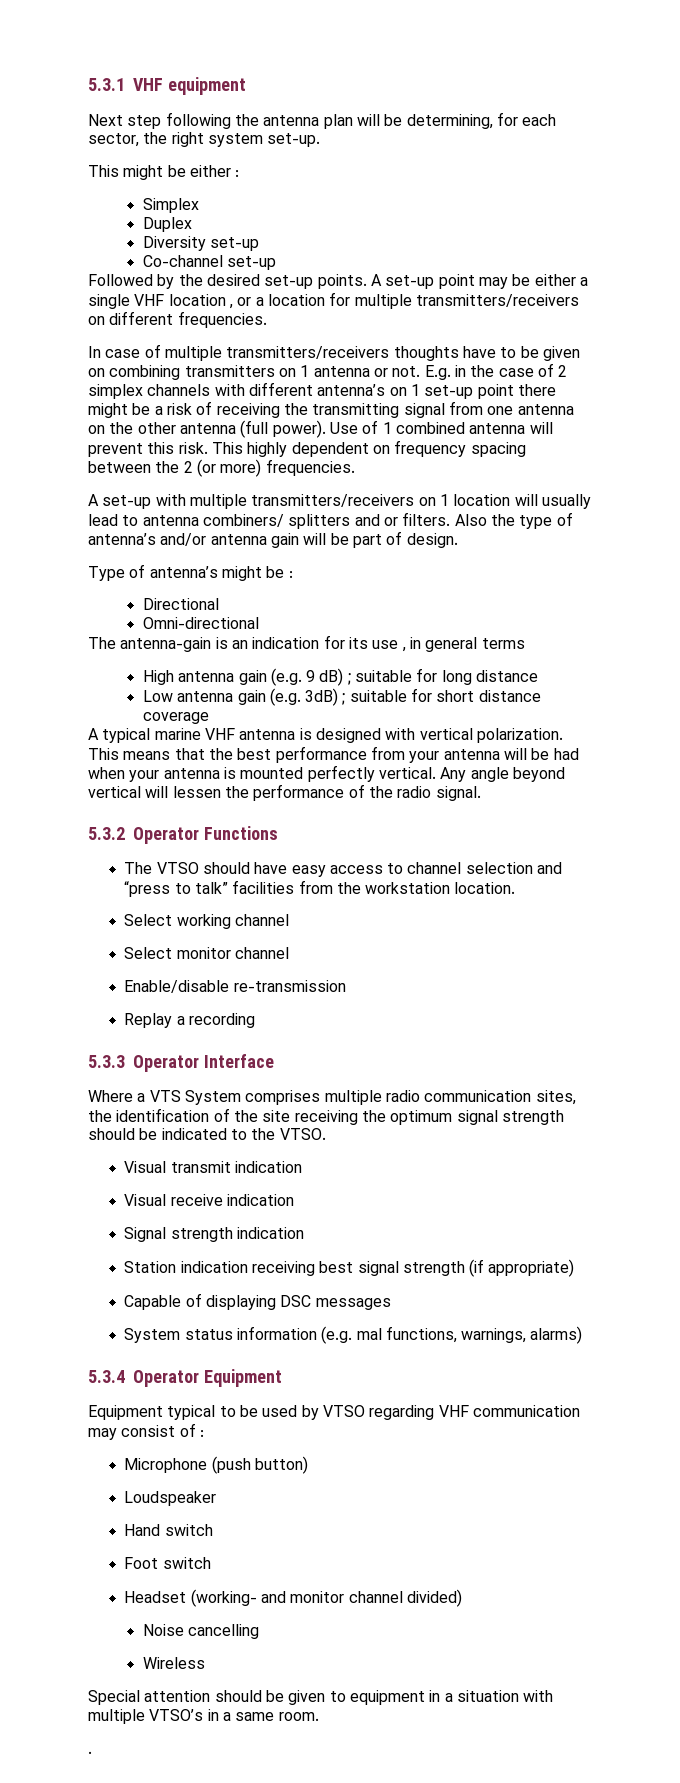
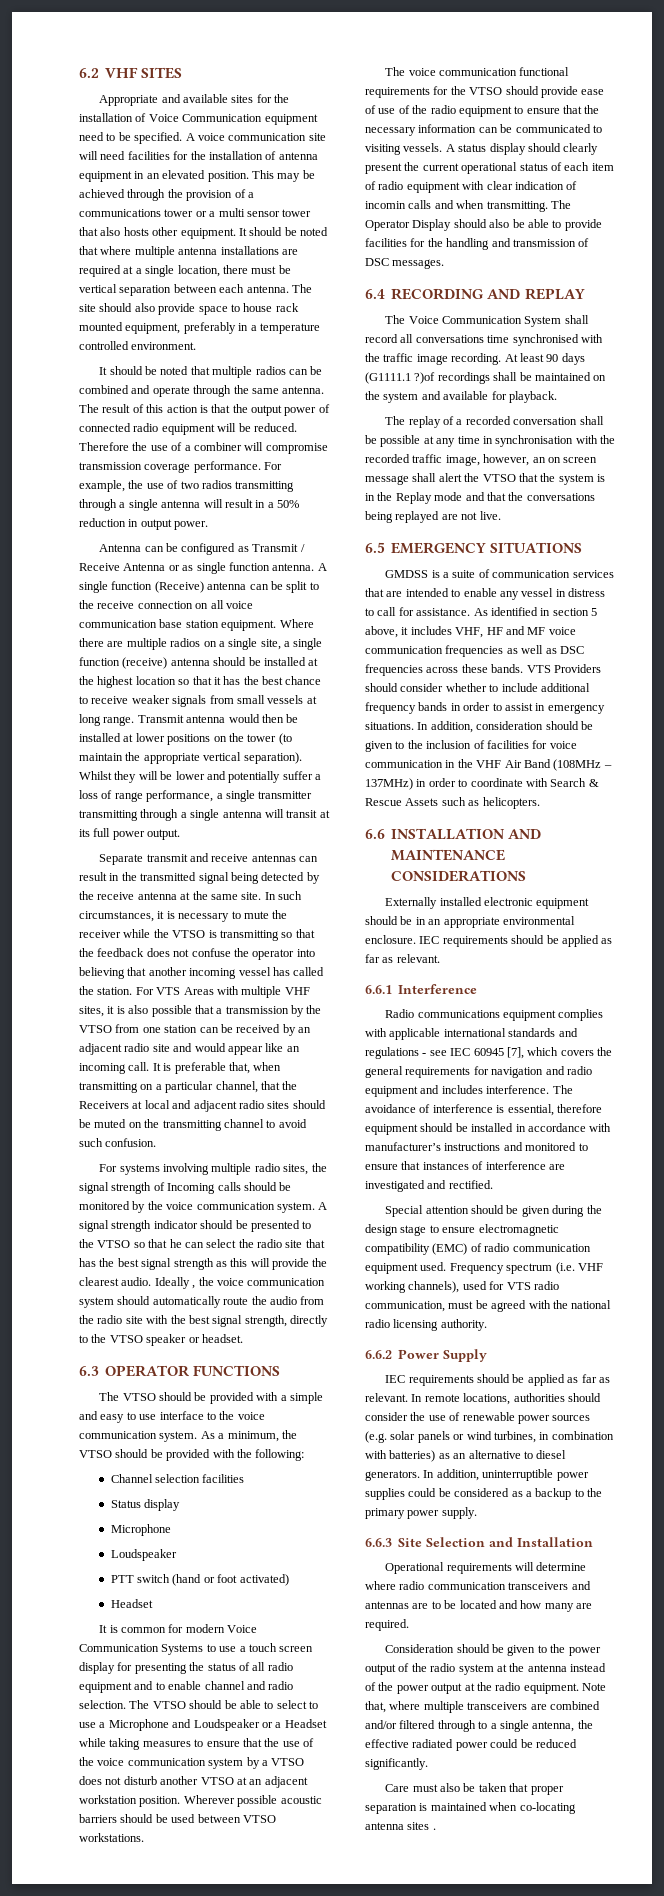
- 5.3.1 VHF equipment
- Next step following the antenna plan will be determining, for each sector, the right system set-up.
- This might be either :
- Simplex
- Duplex
- Diversity set-up
- Co-channel set-up
- Followed by the desired set-up points. A set-up point may be either a single VHF location , or a location for multiple transmitters/receivers on different frequencies.
- In case of multiple transmitters/receivers thoughts have to be given on combining transmitters on 1 antenna or not. E.g. in the case of 2 simplex channels with different antenna’s on 1 set-up point there might be a risk of receiving the transmitting signal from one antenna on the other antenna (full power). Use of 1 combined antenna will prevent this risk. This highly dependent on frequency spacing between the 2 (or more) frequencies.
- A set-up with multiple transmitters/receivers on 1 location will usually lead to antenna combiners/ splitters and or filters. Also the type of antenna’s and/or antenna gain will be part of design.
- Type of antenna’s might be :
- Directional
- Omni-directional
- The antenna-gain is an indication for its use , in general terms
- High antenna gain (e.g. 9 dB) ; suitable for long distance
- Low antenna gain (e.g. 3dB) ; suitable for short distance coverage
- A typical marine VHF antenna is designed with vertical polarization. This means that the best performance from your antenna will be had when your antenna is mounted perfectly vertical. Any angle beyond vertical will lessen the performance of the radio signal.
- 5.3.2 Operator Functions
- The VTSO should have easy access to channel selection and “press to talk” facilities from the workstation location.
- Select working channel
- Select monitor channel
- Enable/disable re-transmission
- Replay a recording
- 5.3.3 Operator Interface
- Where a VTS System comprises multiple radio communication sites, the identification of the site receiving the optimum signal strength should be indicated to the VTSO.
- Visual transmit indication
- Visual receive indication
- Signal strength indication
- Station indication receiving best signal strength (if appropriate)
- Capable of displaying DSC messages
- System status information (e.g. mal functions, warnings, alarms)
- 5.3.4 Operator Equipment
- Equipment typical to be used by VTSO regarding VHF communication may consist of :
- Microphone (push button)
+ 6.2 VHF SITES
+ Appropriate and available sites for the installation of Voice Communication equipment need to be specified. A voice communication site will need facilities for the installation of antenna equipment in an elevated position. This may be achieved through the provision of a communications tower or a multi sensor tower that also hosts other equipment. It should be noted that where multiple antenna installations are required at a single location, there must be vertical separation between each antenna. The site should also provide space to house rack mounted equipment, preferably in a temperature controlled environment.
+ It should be noted that multiple radios can be combined and operate through the same antenna. The result of this action is that the output power of connected radio equipment will be reduced. Therefore the use of a combiner will compromise transmission coverage performance. For example, the use of two radios transmitting through a single antenna will result in a 50% reduction in output power.
+ Antenna can be configured as Transmit / Receive Antenna or as single function antenna. A single function (Receive) antenna can be split to the receive connection on all voice communication base station equipment. Where there are multiple radios on a single site, a single function (receive) antenna should be installed at the highest location so that it has the best chance to receive weaker signals from small vessels at long range. Transmit antenna would then be installed at lower positions on the tower (to maintain the appropriate vertical separation). Whilst they will be lower and potentially suffer a loss of range performance, a single transmitter transmitting through a single antenna will transit at its full power output.
+ Separate transmit and receive antennas can result in the transmitted signal being detected by the receive antenna at the same site. In such circumstances, it is necessary to mute the receiver while the VTSO is transmitting so that the feedback does not confuse the operator into believing that another incoming vessel has called the station. For VTS Areas with multiple VHF sites, it is also possible that a transmission by the VTSO from one station can be received by an adjacent radio site and would appear like an incoming call. It is preferable that, when transmitting on a particular channel, that the Receivers at local and adjacent radio sites should be muted on the transmitting channel to avoid such confusion.
+ For systems involving multiple radio sites, the signal strength of Incoming calls should be monitored by the voice communication system. A signal strength indicator should be presented to the VTSO so that he can select the radio site that has the best signal strength as this will provide the clearest audio. Ideally , the voice communication system should automatically route the audio from the radio site with the best signal strength, directly to the VTSO speaker or headset.
+ 6.3 OPERATOR FUNCTIONS
+ The VTSO should be provided with a simple and easy to use interface to the voice communication system. As a minimum, the VTSO should be provided with the following:
+ Channel selection facilities
+ Status display
+ Microphone
- Hand switch
- Foot switch
- Headset (working- and monitor channel divided)
- Noise cancelling
- Wireless
+ PTT switch (hand or foot activated)
+ Headset
+ It is common for modern Voice Communication Systems to use a touch screen display for presenting the status of all radio equipment and to enable channel and radio selection. The VTSO should be able to select to use a Microphone and Loudspeaker or a Headset while taking measures to ensure that the use of the voice communication system by a VTSO does not disturb another VTSO at an adjacent workstation position. Wherever possible acoustic barriers should be used between VTSO workstations.
+ The voice communication functional requirements for the VTSO should provide ease of use of the radio equipment to ensure that the necessary information can be communicated to visiting vessels. A status display should clearly present the current operational status of each item of radio equipment with clear indication of incomin calls and when transmitting. The Operator Display should also be able to provide facilities for the handling and transmission of DSC messages.
+ 6.4 RECORDING AND REPLAY
+ The Voice Communication System shall record all conversations time synchronised with the traffic image recording. At least 90 days (G1111.1 ?)of recordings shall be maintained on the system and available for playback.
+ The replay of a recorded conversation shall be possible at any time in synchronisation with the recorded traffic image, however, an on screen message shall alert the VTSO that the system is in the Replay mode and that the conversations being replayed are not live.
+ 6.5 EMERGENCY SITUATIONS
+ GMDSS is a suite of communication services that are intended to enable any vessel in distress to call for assistance. As identified in section 5 above, it includes VHF, HF and MF voice communication frequencies as well as DSC frequencies across these bands. VTS Providers should consider whether to include additional frequency bands in order to assist in emergency situations. In addition, consideration should be given to the inclusion of facilities for voice communication in the VHF Air Band (108MHz – 137MHz) in order to coordinate with Search & Rescue Assets such as helicopters.
+ 6.6 INSTALLATION AND MAINTENANCE CONSIDERATIONS
+ Externally installed electronic equipment should be in an appropriate environmental enclosure. IEC requirements should be applied as far as relevant.
+ 6.6.1 Interference
+ Radio communications equipment complies with applicable international standards and regulations - see IEC 60945 [7], which covers the general requirements for navigation and radio equipment and includes interference. The avoidance of interference is essential, therefore equipment should be installed in accordance with manufacturer’s instructions and monitored to ensure that instances of interference are investigated and rectified.
- Special attention should be given to equipment in a situation with multiple VTSO’s in a same room.
- .
+ Special attention should be given during the design stage to ensure electromagnetic compatibility (EMC) of radio communication equipment used. Frequency spectrum (i.e. VHF working channels), used for VTS radio communication, must be agreed with the national radio licensing authority.
+ 6.6.2 Power Supply
+ IEC requirements should be applied as far as relevant. In remote locations, authorities should consider the use of renewable power sources (e.g. solar panels or wind turbines, in combination with batteries) as an alternative to diesel generators. In addition, uninterruptible power supplies could be considered as a backup to the primary power supply.
+ 6.6.3 Site Selection and Installation
+ Operational requirements will determine where radio communication transceivers and antennas are to be located and how many are required.
+ Consideration should be given to the power output of the radio system at the antenna instead of the power output at the radio equipment. Note that, where multiple transceivers are combined and/or filtered through to a single antenna, the effective radiated power could be reduced significantly.
+ Care must also be taken that proper separation is maintained when co-locating antenna sites .

